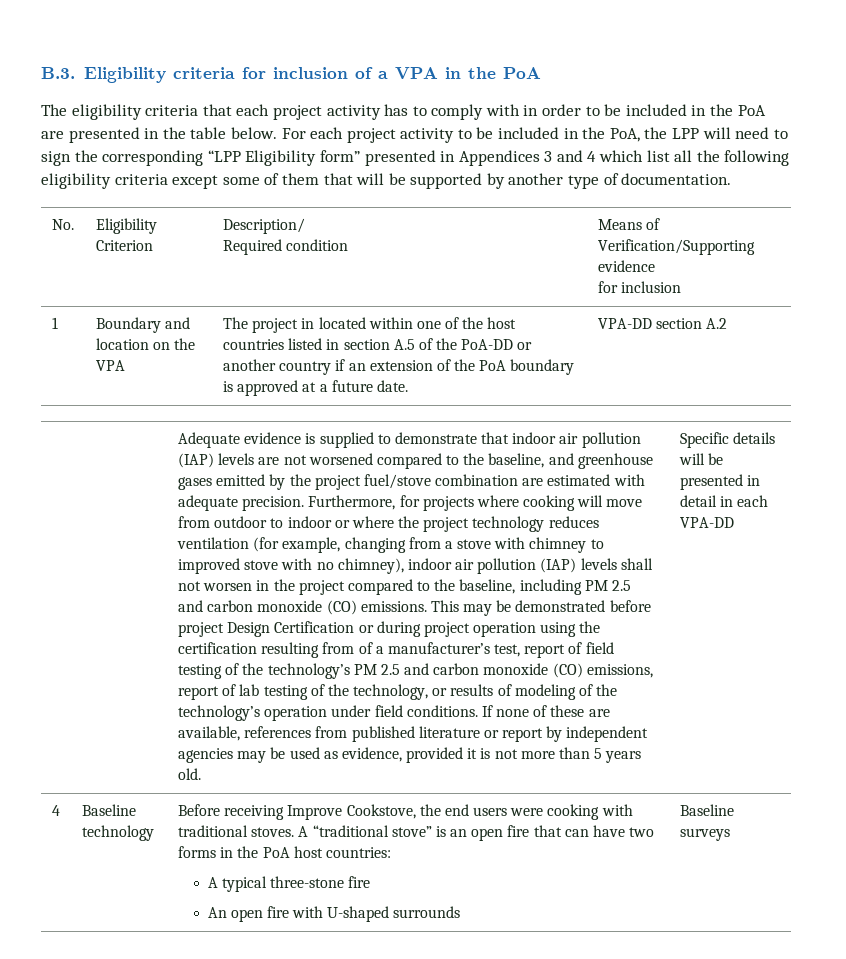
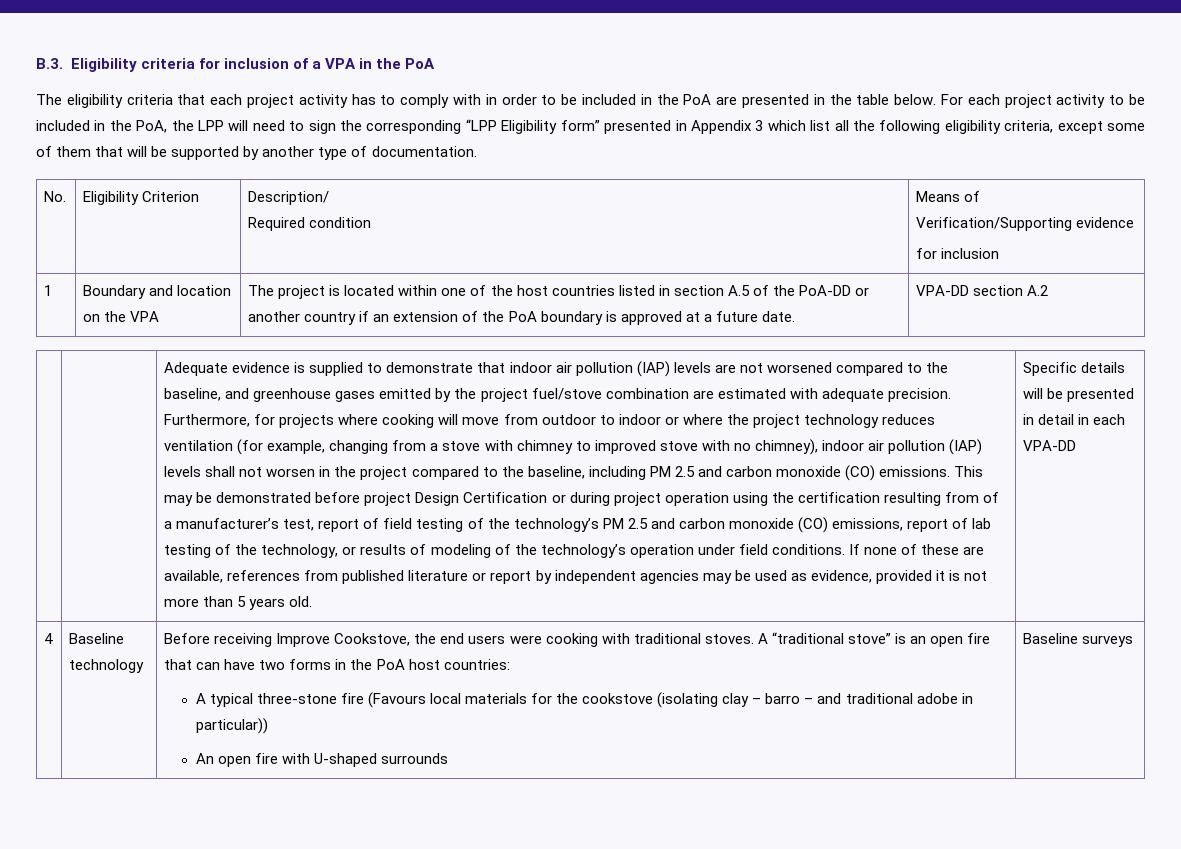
- For each project activity to be included in the PoA, the LPP will need to sign the corresponding “LPP Eligibility form” presented in Appendices 3 and 4 which list all the following eligibility criteria except some of them that will be supported by another type of documentation.
+ For each project activity to be included in the PoA, the LPP will need to sign the corresponding “LPP Eligibility form” presented in Appendix 3 which list all the following eligibility criteria, except some of them that will be supported by another type of documentation.
- The project in located within one of the host countries listed in section A.5 of the PoA-DD or another country if an extension of the PoA boundary is approved at a future date.
+ The project is located within one of the host countries listed in section A.5 of the PoA-DD or another country if an extension of the PoA boundary is approved at a future date.
- A typical three-stone fire
+ A typical three-stone fire (Favours local materials for the cookstove (isolating clay – barro – and traditional adobe in particular))

